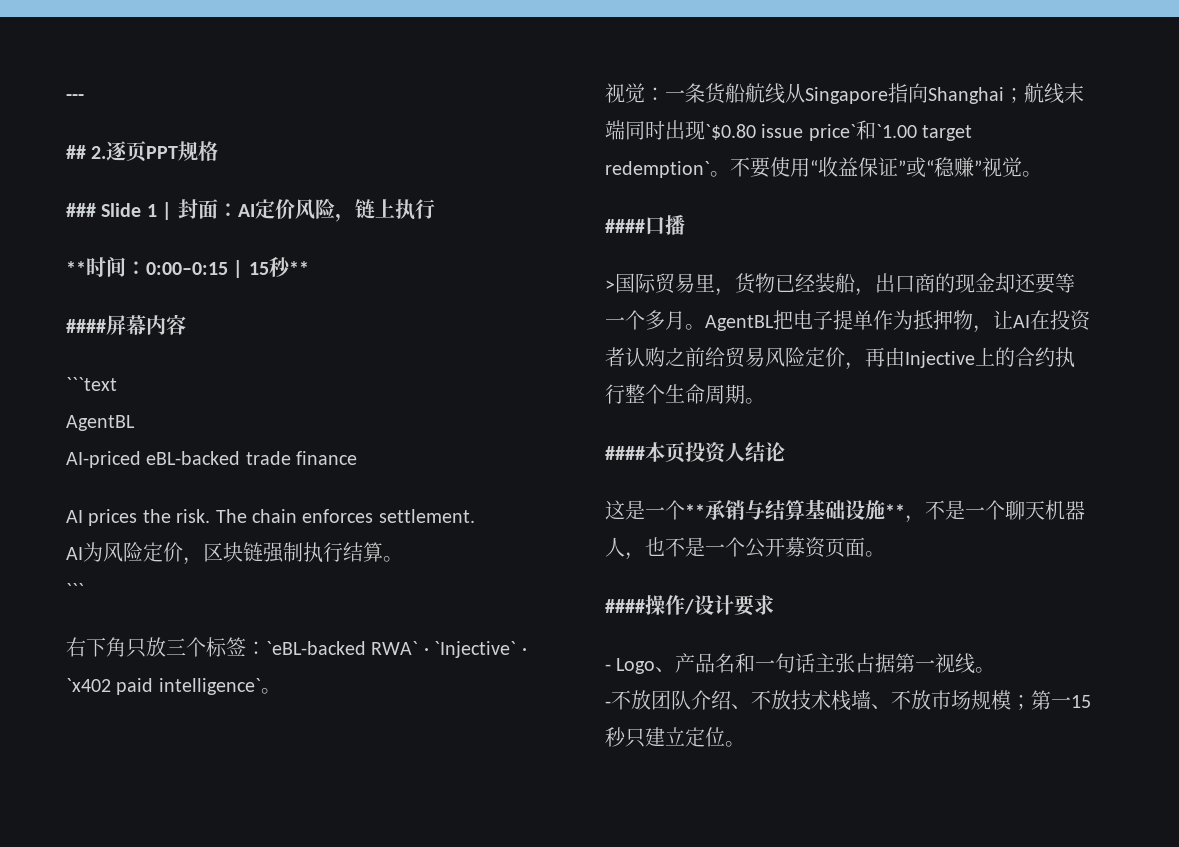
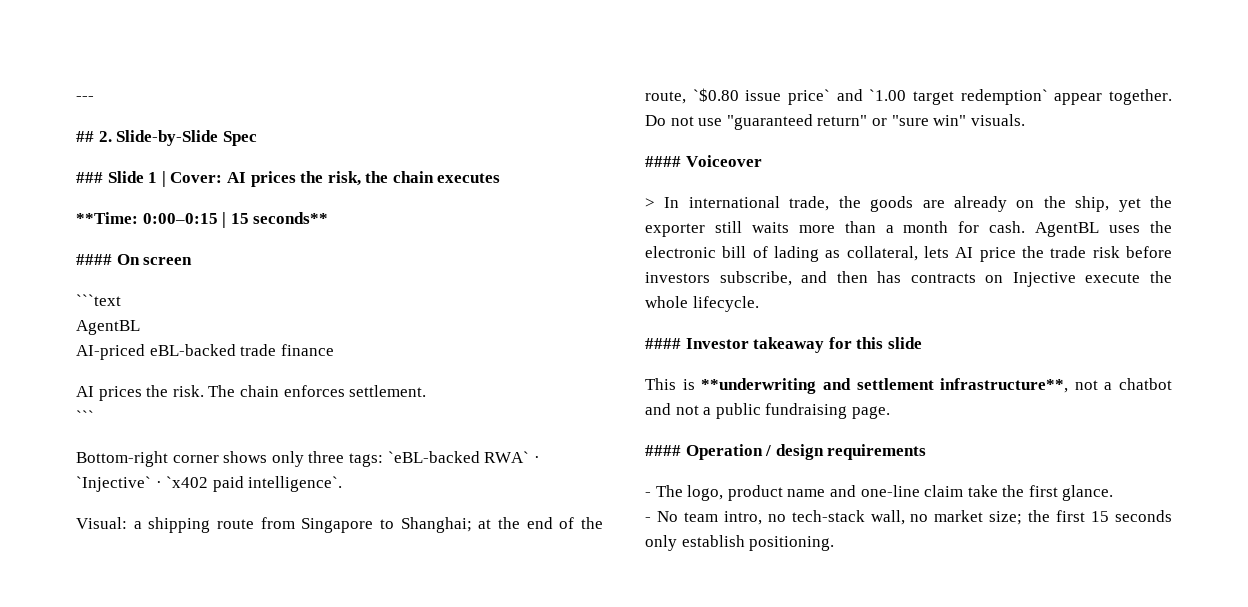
- ## 2.逐页PPT规格
+ ## 2. Slide-by-Slide Spec
- ### Slide 1 | 封面：AI定价风险，链上执行
- **时间：0:00–0:15 | 15秒**
- ####屏幕内容
+ ### Slide 1 | Cover: AI prices the risk, the chain executes
+ **Time: 0:00–0:15 | 15 seconds**
+ #### On screen
- AI为风险定价，区块链强制执行结算。
  ```
- 右下角只放三个标签：`eBL-backed RWA` · `Injective` · `x402 paid intelligence`。
- 视觉：一条货船航线从Singapore指向Shanghai；航线末端同时出现`$0.80 issue price`和`1.00 target redemption`。不要使用“收益保证”或“稳赚”视觉。
- ####口播
+ Bottom-right corner shows only three tags: `eBL-backed RWA` · `Injective` · `x402 paid intelligence`.
+ Visual: a shipping route from Singapore to Shanghai; at the end of the route, `$0.80 issue price` and `1.00 target redemption` appear together. Do not use "guaranteed return" or "sure win" visuals.
+ #### Voiceover
- >国际贸易里，货物已经装船，出口商的现金却还要等一个多月。AgentBL把电子提单作为抵押物，让AI在投资者认购之前给贸易风险定价，再由Injective上的合约执行整个生命周期。
- ####本页投资人结论
- 这是一个**承销与结算基础设施**，不是一个聊天机器人，也不是一个公开募资页面。
- ####操作/设计要求
- - Logo、产品名和一句话主张占据第一视线。
- -不放团队介绍、不放技术栈墙、不放市场规模；第一15秒只建立定位。
+ > In international trade, the goods are already on the ship, yet the exporter still waits more than a month for cash. AgentBL uses the electronic bill of lading as collateral, lets AI price the trade risk before investors subscribe, and then has contracts on Injective execute the whole lifecycle.
+ #### Investor takeaway for this slide
+ This is **underwriting and settlement infrastructure**, not a chatbot and not a public fundraising page.
+ #### Operation / design requirements
+ - The logo, product name and one-line claim take the first glance.
+ - No team intro, no tech-stack wall, no market size; the first 15 seconds only establish positioning.

